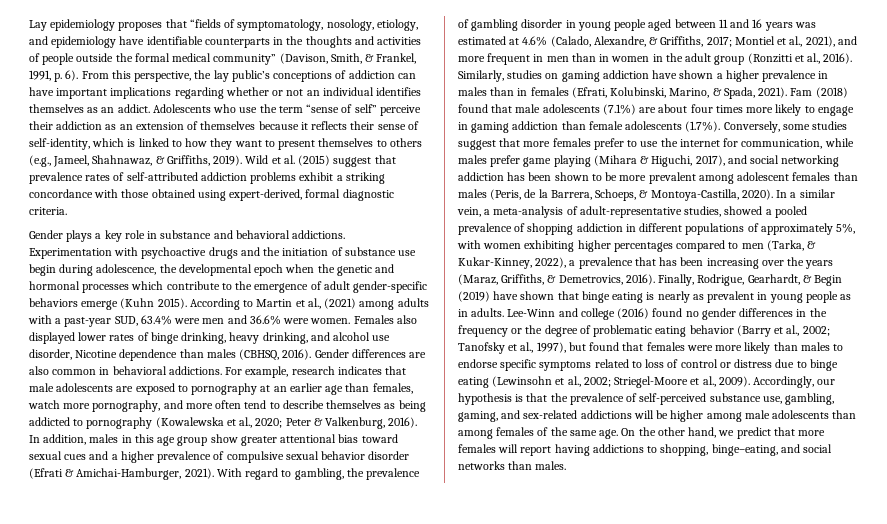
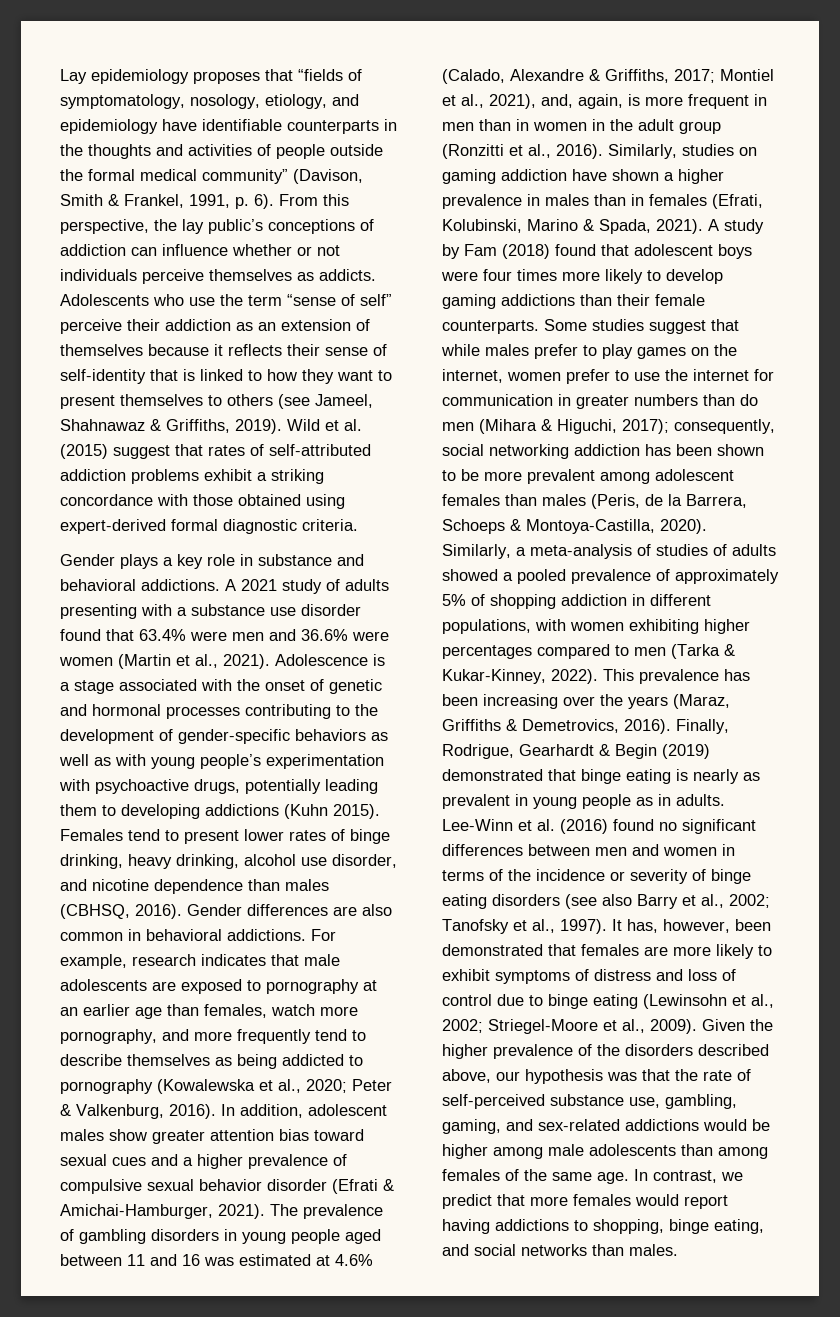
- Lay epidemiology proposes that “fields of symptomatology, nosology, etiology, and epidemiology have identifiable counterparts in the thoughts and activities of people outside the formal medical community” (Davison, Smith, & Frankel, 1991, p. 6).
+ Lay epidemiology proposes that “fields of symptomatology, nosology, etiology, and epidemiology have identifiable counterparts in the thoughts and activities of people outside the formal medical community” (Davison, Smith & Frankel, 1991, p. 6).
- From this perspective, the lay public’s conceptions of addiction can have important implications regarding whether or not an individual identifies themselves as an addict.
+ From this perspective, the lay public’s conceptions of addiction can influence whether or not individuals perceive themselves as addicts.
- Adolescents who use the term “sense of self” perceive their addiction as an extension of themselves because it reflects their sense of self-identity, which is linked to how they want to present themselves to others (e.g., Jameel, Shahnawaz, & Griffiths, 2019).
+ Adolescents who use the term “sense of self” perceive their addiction as an extension of themselves because it reflects their sense of self-identity that is linked to how they want to present themselves to others (see Jameel, Shahnawaz & Griffiths, 2019).
- Wild et al. (2015) suggest that prevalence rates of self-attributed addiction problems exhibit a striking concordance with those obtained using expert-derived, formal diagnostic criteria.
+ Wild et al. (2015) suggest that rates of self-attributed addiction problems exhibit a striking concordance with those obtained using expert-derived formal diagnostic criteria.
- Experimentation with psychoactive drugs and the initiation of substance use begin during adolescence, the developmental epoch when the genetic and hormonal processes which contribute to the emergence of adult gender-specific behaviors emerge (Kuhn 2015). According to Martin et al., (2021) among adults with a past-year SUD, 63.4% were men and 36.6% were women. Females also displayed lower rates of binge drinking, heavy drinking, and alcohol use disorder, Nicotine dependence than males (CBHSQ, 2016).
+ A 2021 study of adults presenting with a substance use disorder found that 63.4% were men and 36.6% were women (Martin et al., 2021). Adolescence is a stage associated with the onset of genetic and hormonal processes contributing to the development of gender-specific behaviors as well as with young people’s experimentation with psychoactive drugs, potentially leading them to developing addictions (Kuhn 2015). Females tend to present lower rates of binge drinking, heavy drinking, alcohol use disorder, and nicotine dependence than males (CBHSQ, 2016).
- For example, research indicates that male adolescents are exposed to pornography at an earlier age than females, watch more pornography, and more often tend to describe themselves as being addicted to pornography (Kowalewska et al., 2020; Peter & Valkenburg, 2016).
+ For example, research indicates that male adolescents are exposed to pornography at an earlier age than females, watch more pornography, and more frequently tend to describe themselves as being addicted to pornography (Kowalewska et al., 2020; Peter & Valkenburg, 2016).
- In addition, males in this age group show greater attentional bias toward sexual cues and a higher prevalence of compulsive sexual behavior disorder (Efrati & Amichai-Hamburger, 2021).
+ In addition, adolescent males show greater attention bias toward sexual cues and a higher prevalence of compulsive sexual behavior disorder (Efrati & Amichai-Hamburger, 2021).
- With regard to gambling, the prevalence of gambling disorder in young people aged between 11 and 16 years was estimated at 4.6% (Calado, Alexandre, & Griffiths, 2017; Montiel et al., 2021), and more frequent in men than in women in the adult group (Ronzitti et al., 2016).
+ The prevalence of gambling disorders in young people aged between 11 and 16 was estimated at 4.6% (Calado, Alexandre & Griffiths, 2017; Montiel et al., 2021), and, again, is more frequent in men than in women in the adult group (Ronzitti et al., 2016).
- Similarly, studies on gaming addiction have shown a higher prevalence in males than in females (Efrati, Kolubinski, Marino, & Spada, 2021).
+ Similarly, studies on gaming addiction have shown a higher prevalence in males than in females (Efrati, Kolubinski, Marino & Spada, 2021).
- Fam (2018) found that male adolescents (7.1%) are about four times more likely to engage in gaming addiction than female adolescents (1.7%). Conversely, some studies suggest that more females prefer to use the internet for communication, while males prefer game playing (Mihara & Higuchi, 2017), and social networking addiction has been shown to be more prevalent among adolescent females than males (Peris, de la Barrera, Schoeps, & Montoya-Castilla, 2020).
+ A study by Fam (2018) found that adolescent boys were four times more likely to develop gaming addictions than their female counterparts. Some studies suggest that while males prefer to play games on the internet, women prefer to use the internet for communication in greater numbers than do men (Mihara & Higuchi, 2017); consequently, social networking addiction has been shown to be more prevalent among adolescent females than males (Peris, de la Barrera, Schoeps & Montoya-Castilla, 2020).
- In a similar vein, a meta-analysis of adult-representative studies, showed a pooled prevalence of shopping addiction in different populations of approximately 5%, with women exhibiting higher percentages compared to men (Tarka, & Kukar-Kinney, 2022), a prevalence that has been increasing over the years (Maraz, Griffiths, & Demetrovics, 2016).
+ Similarly, a meta-analysis of studies of adults showed a pooled prevalence of approximately 5% of shopping addiction in different populations, with women exhibiting higher percentages compared to men (Tarka & Kukar-Kinney, 2022). This prevalence has been increasing over the years (Maraz, Griffiths & Demetrovics, 2016).
- Finally, Rodrigue, Gearhardt, & Begin (2019) have shown that binge eating is nearly as prevalent in young people as in adults.
+ Finally, Rodrigue, Gearhardt & Begin (2019) demonstrated that binge eating is nearly as prevalent in young people as in adults.
- Lee-Winn and college (2016) found no gender differences in the frequency or the degree of problematic eating behavior (Barry et al., 2002; Tanofsky et al., 1997), but found that females were more likely than males to endorse specific symptoms related to loss of control or distress due to binge eating (Lewinsohn et al., 2002; Striegel-Moore et al., 2009).
+ Lee-Winn et al. (2016) found no significant differences between men and women in terms of the incidence or severity of binge eating disorders (see also Barry et al., 2002; Tanofsky et al., 1997). It has, however, been demonstrated that females are more likely to exhibit symptoms of distress and loss of control due to binge eating (Lewinsohn et al., 2002; Striegel-Moore et al., 2009).
- Accordingly, our hypothesis is that the prevalence of self-perceived substance use, gambling, gaming, and sex-related addictions will be higher among male adolescents than among females of the same age.
+ Given the higher prevalence of the disorders described above, our hypothesis was that the rate of self-perceived substance use, gambling, gaming, and sex-related addictions would be higher among male adolescents than among females of the same age.
- On the other hand, we predict that more females will report having addictions to shopping, binge–eating, and social networks than males.
+ In contrast, we predict that more females would report having addictions to shopping, binge eating, and social networks than males.

